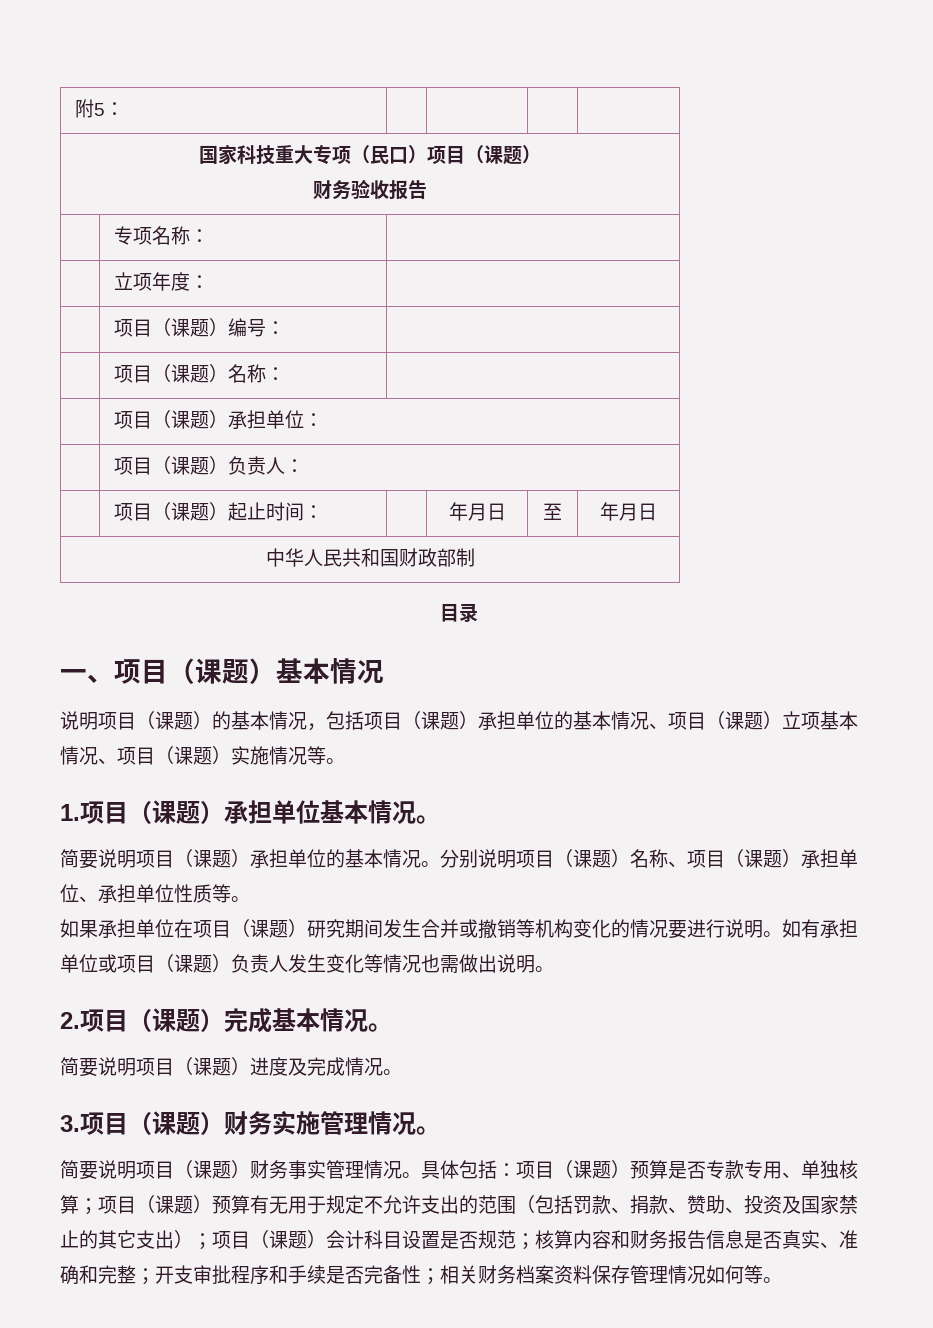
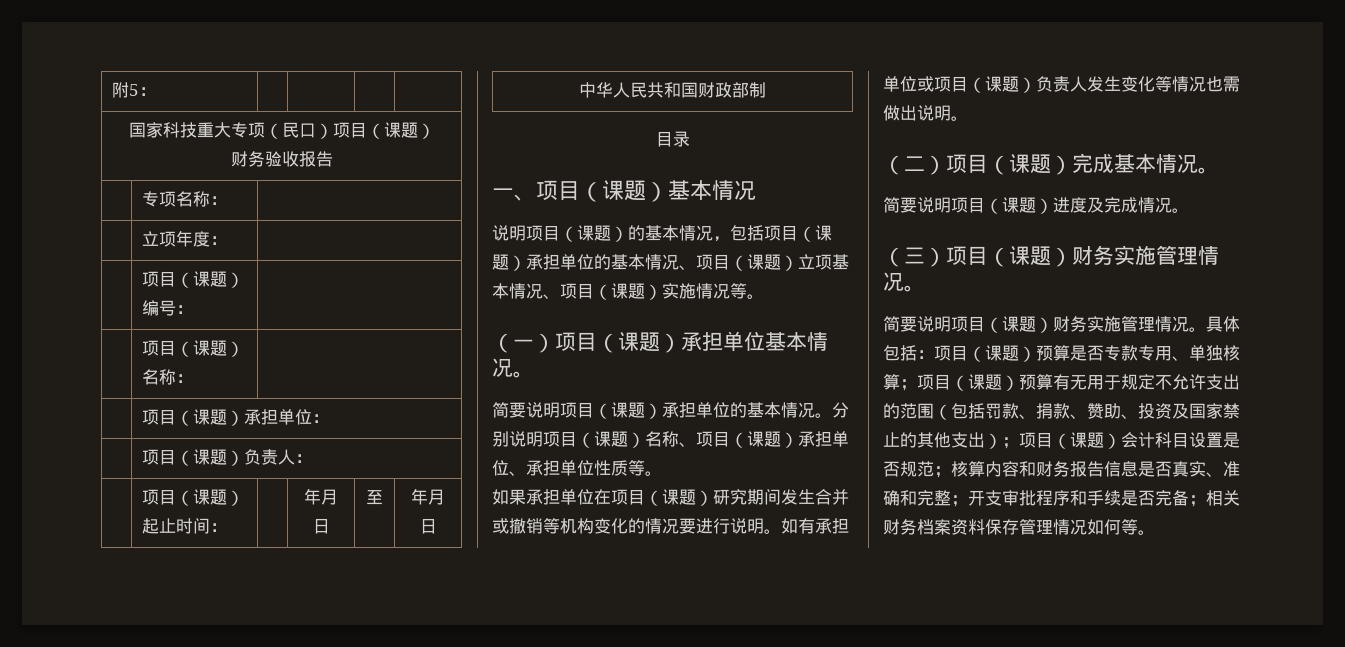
- 1.项目（课题）承担单位基本情况。
+ （一）项目（课题）承担单位基本情况。
- 2.项目（课题）完成基本情况。
+ （二）项目（课题）完成基本情况。
- 3.项目（课题）财务实施管理情况。
+ （三）项目（课题）财务实施管理情况。
- 简要说明项目（课题）财务事实管理情况。
+ 简要说明项目（课题）财务实施管理情况。
- 项目（课题）预算有无用于规定不允许支出的范围（包括罚款、捐款、赞助、投资及国家禁止的其它支出）；
+ 项目（课题）预算有无用于规定不允许支出的范围（包括罚款、捐款、赞助、投资及国家禁止的其他支出）；
- 开支审批程序和手续是否完备性；
+ 开支审批程序和手续是否完备；

